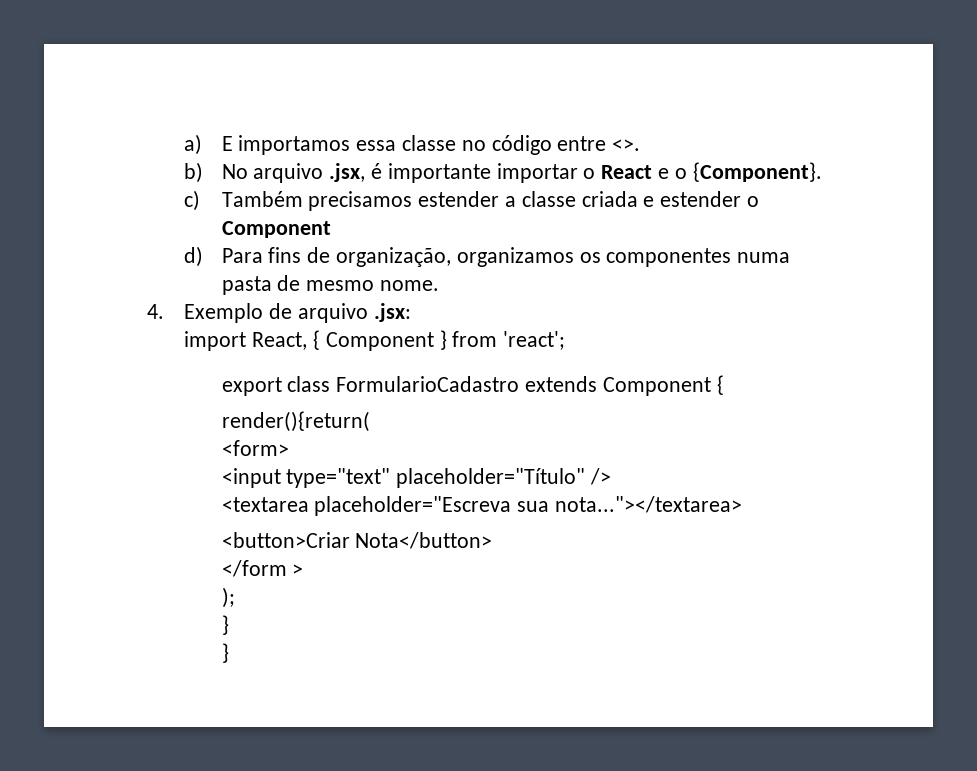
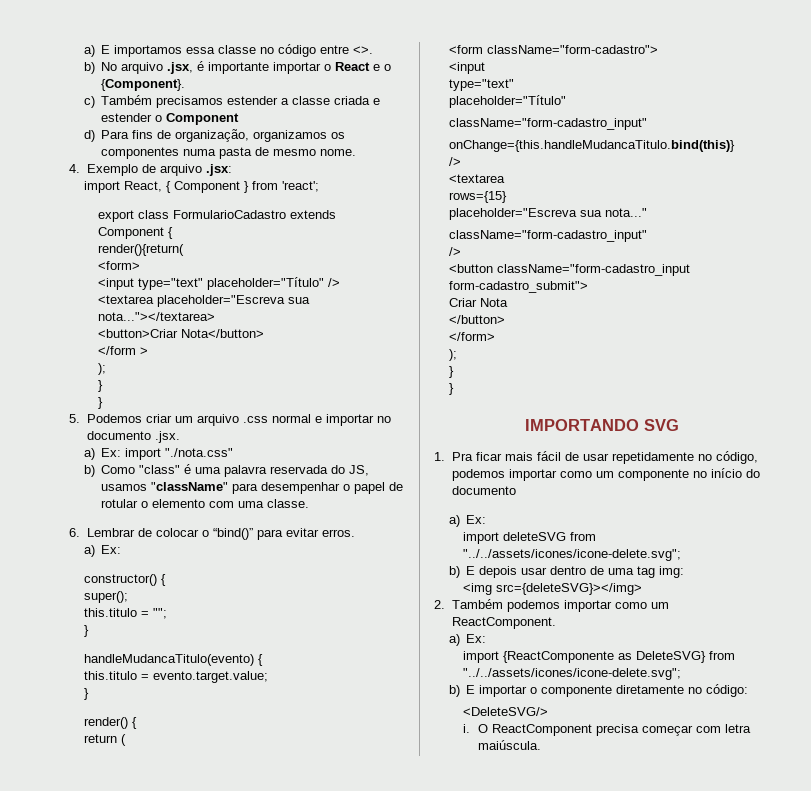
+ 5. Podemos criar um arquivo .css normal e importar no documento .jsx.
+ a) Ex: import "./nota.css"
+ b) Como "class" é uma palavra reservada do JS, usamos "className" para desempenhar o papel de rotular o elemento com uma classe.
+ 6. Lembrar de colocar o “bind()” para evitar erros.
+ a) Ex:
+ constructor() {
+ super();
+ this.titulo = "";
+ }
+ handleMudancaTitulo(evento) {
+ this.titulo = evento.target.value;
+ }
+ render() {
+ return (
+ <form className="form-cadastro">
+ <input
+ type="text"
+ placeholder="Título"
+ className="form-cadastro_input"
+ onChange={this.handleMudancaTitulo.bind(this)}
+ />
+ <textarea
+ rows={15}
+ placeholder="Escreva sua nota..."
+ className="form-cadastro_input"
+ />
+ <button className="form-cadastro_input form-cadastro_submit">
+ Criar Nota
+ </button>
+ </form>
+ );
+ }
+ }
+ IMPORTANDO SVG
+ 1. Pra ficar mais fácil de usar repetidamente no código, podemos importar como um componente no início do documento
+ a) Ex:
+ import deleteSVG from "../../assets/icones/icone-delete.svg";
+ b) E depois usar dentro de uma tag img:
+ <img src={deleteSVG}></img>
+ 2. Também podemos importar como um ReactComponent.
+ a) Ex:
+ import {ReactComponente as DeleteSVG} from "../../assets/icones/icone-delete.svg";
+ b) E importar o componente diretamente no código:
+ <DeleteSVG/>
+ i. O ReactComponent precisa começar com letra maiúscula.

